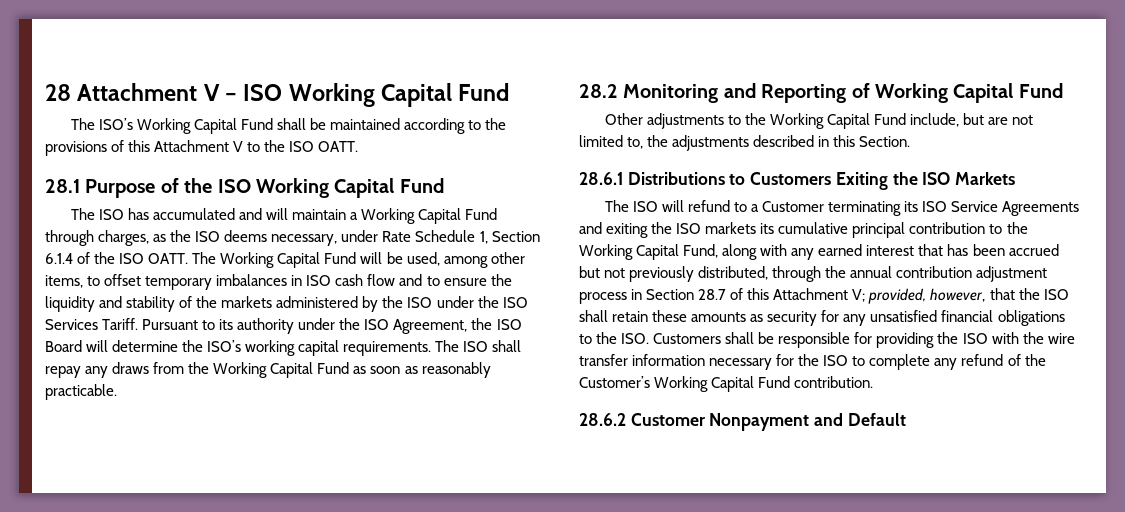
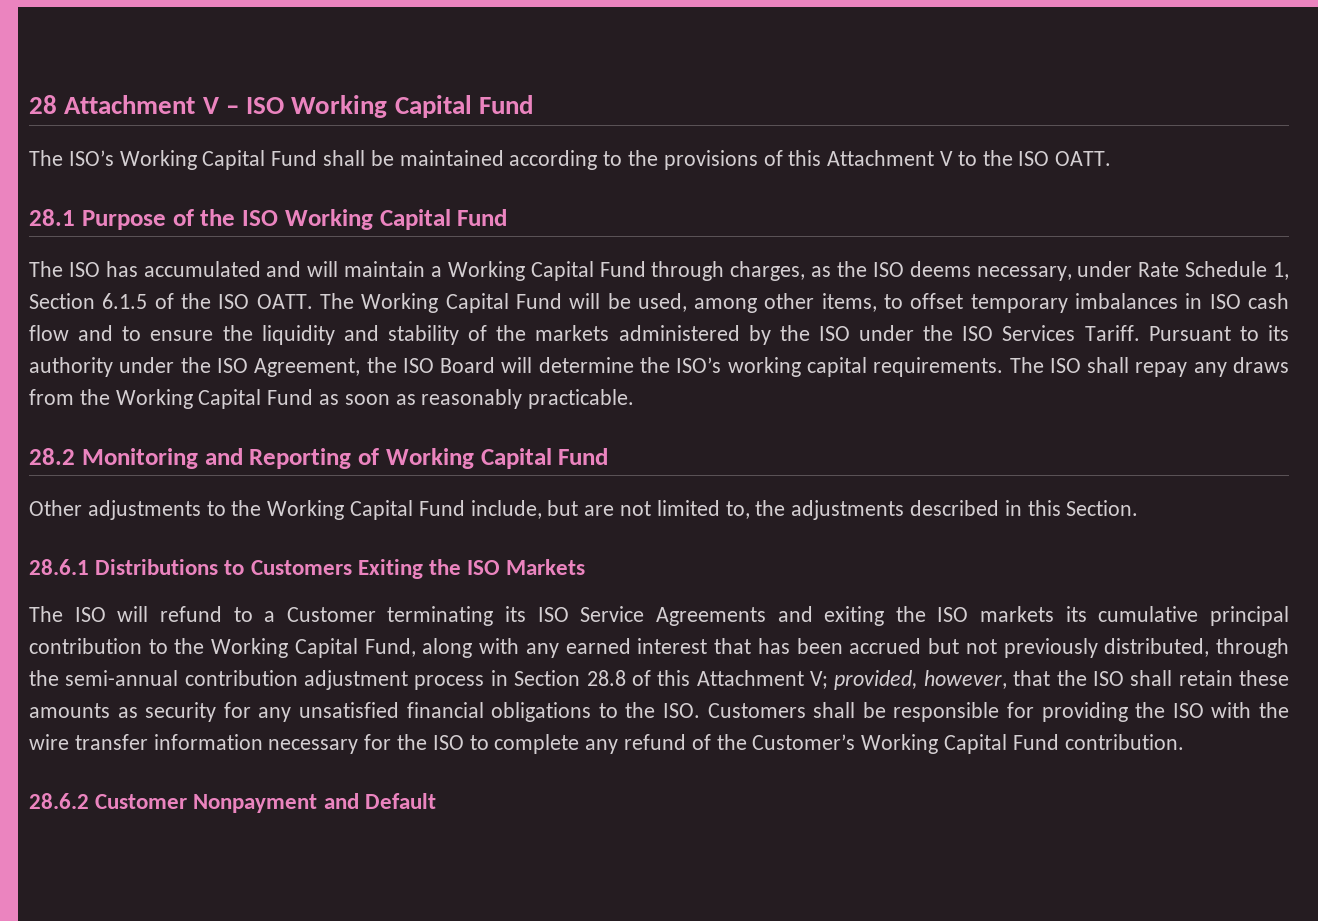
- The ISO has accumulated and will maintain a Working Capital Fund through charges, as the ISO deems necessary, under Rate Schedule 1, Section 6.1.4 of the ISO OATT.
+ The ISO has accumulated and will maintain a Working Capital Fund through charges, as the ISO deems necessary, under Rate Schedule 1, Section 6.1.5 of the ISO OATT.
- The ISO will refund to a Customer terminating its ISO Service Agreements and exiting the ISO markets its cumulative principal contribution to the Working Capital Fund, along with any earned interest that has been accrued but not previously distributed, through the annual contribution adjustment process in Section 28.7 of this Attachment V;
+ The ISO will refund to a Customer terminating its ISO Service Agreements and exiting the ISO markets its cumulative principal contribution to the Working Capital Fund, along with any earned interest that has been accrued but not previously distributed, through the semi-annual contribution adjustment process in Section 28.8 of this Attachment V;

